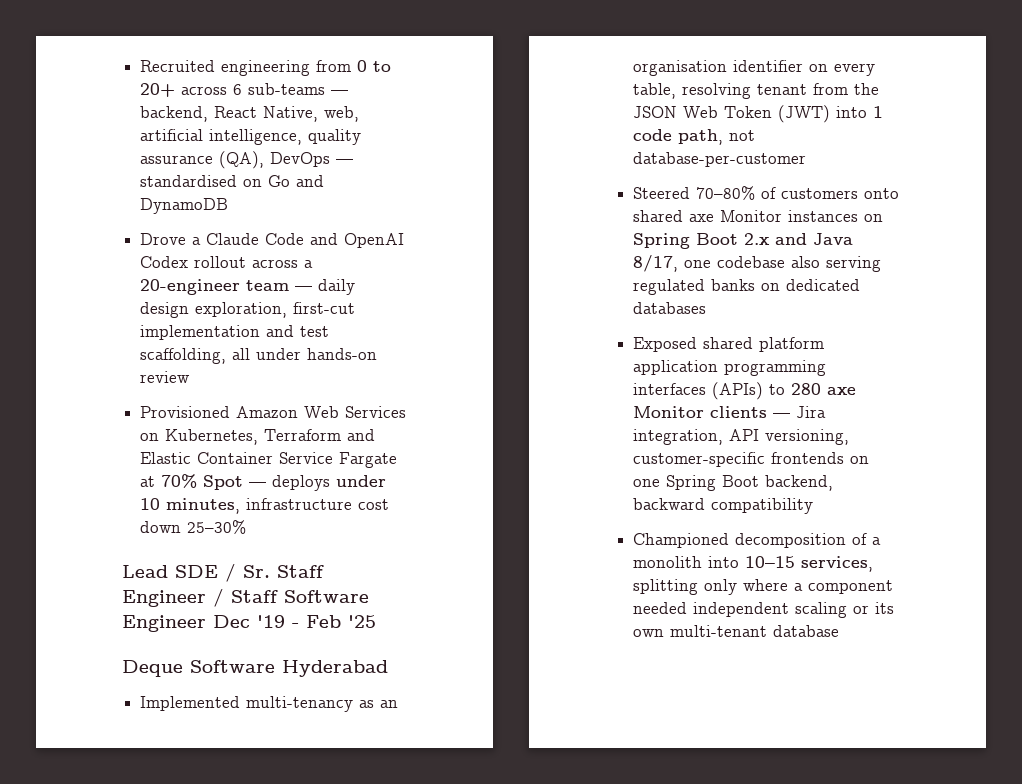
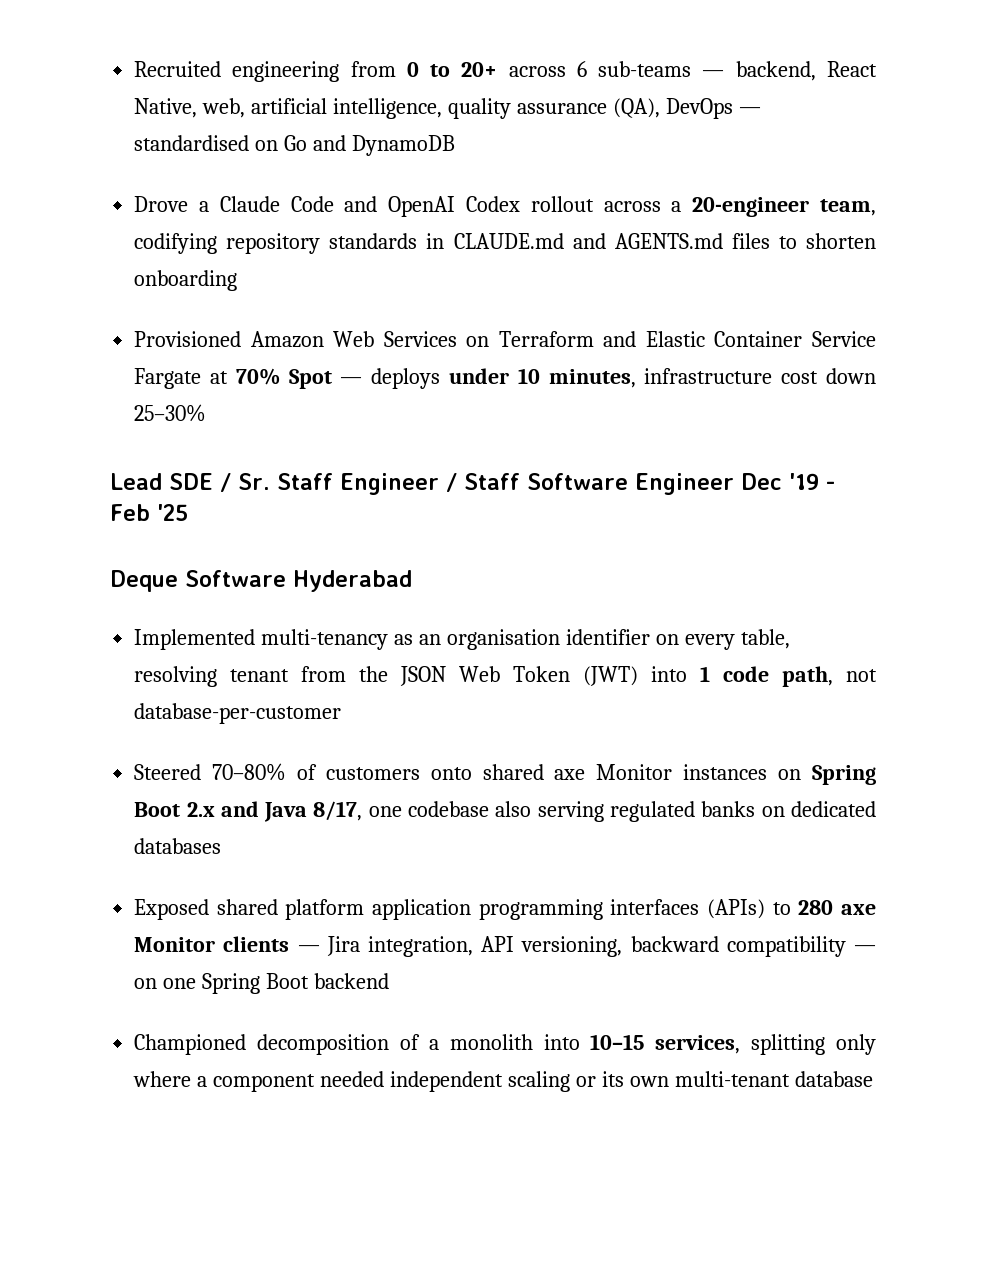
- Drove a Claude Code and OpenAI Codex rollout across a 20-engineer team — daily design exploration, first-cut implementation and test scaffolding, all under hands-on review
+ Drove a Claude Code and OpenAI Codex rollout across a 20-engineer team, codifying repository standards in CLAUDE.md and AGENTS.md files to shorten onboarding
- Provisioned Amazon Web Services on Kubernetes, Terraform and Elastic Container Service Fargate at 70% Spot — deploys under 10 minutes, infrastructure cost down 25–30%
+ Provisioned Amazon Web Services on Terraform and Elastic Container Service Fargate at 70% Spot — deploys under 10 minutes, infrastructure cost down 25–30%
- Exposed shared platform application programming interfaces (APIs) to 280 axe Monitor clients — Jira integration, API versioning, customer-specific frontends on one Spring Boot backend, backward compatibility
+ Exposed shared platform application programming interfaces (APIs) to 280 axe Monitor clients — Jira integration, API versioning, backward compatibility — on one Spring Boot backend

